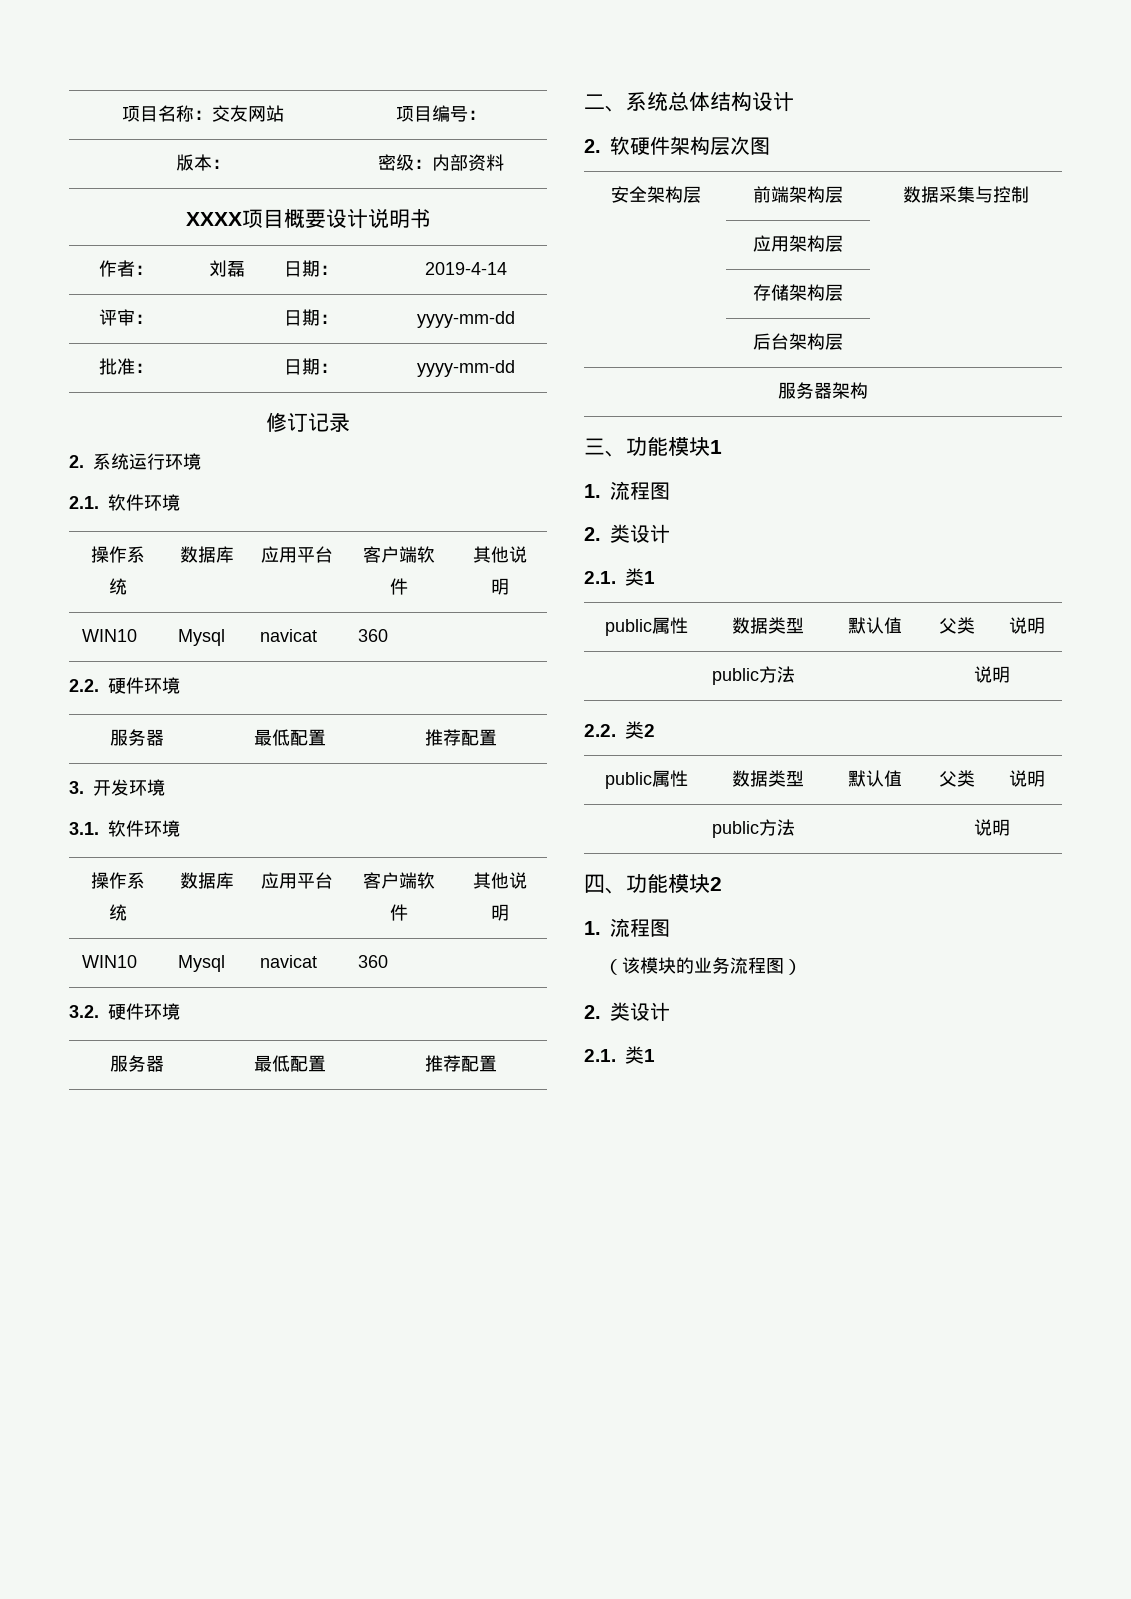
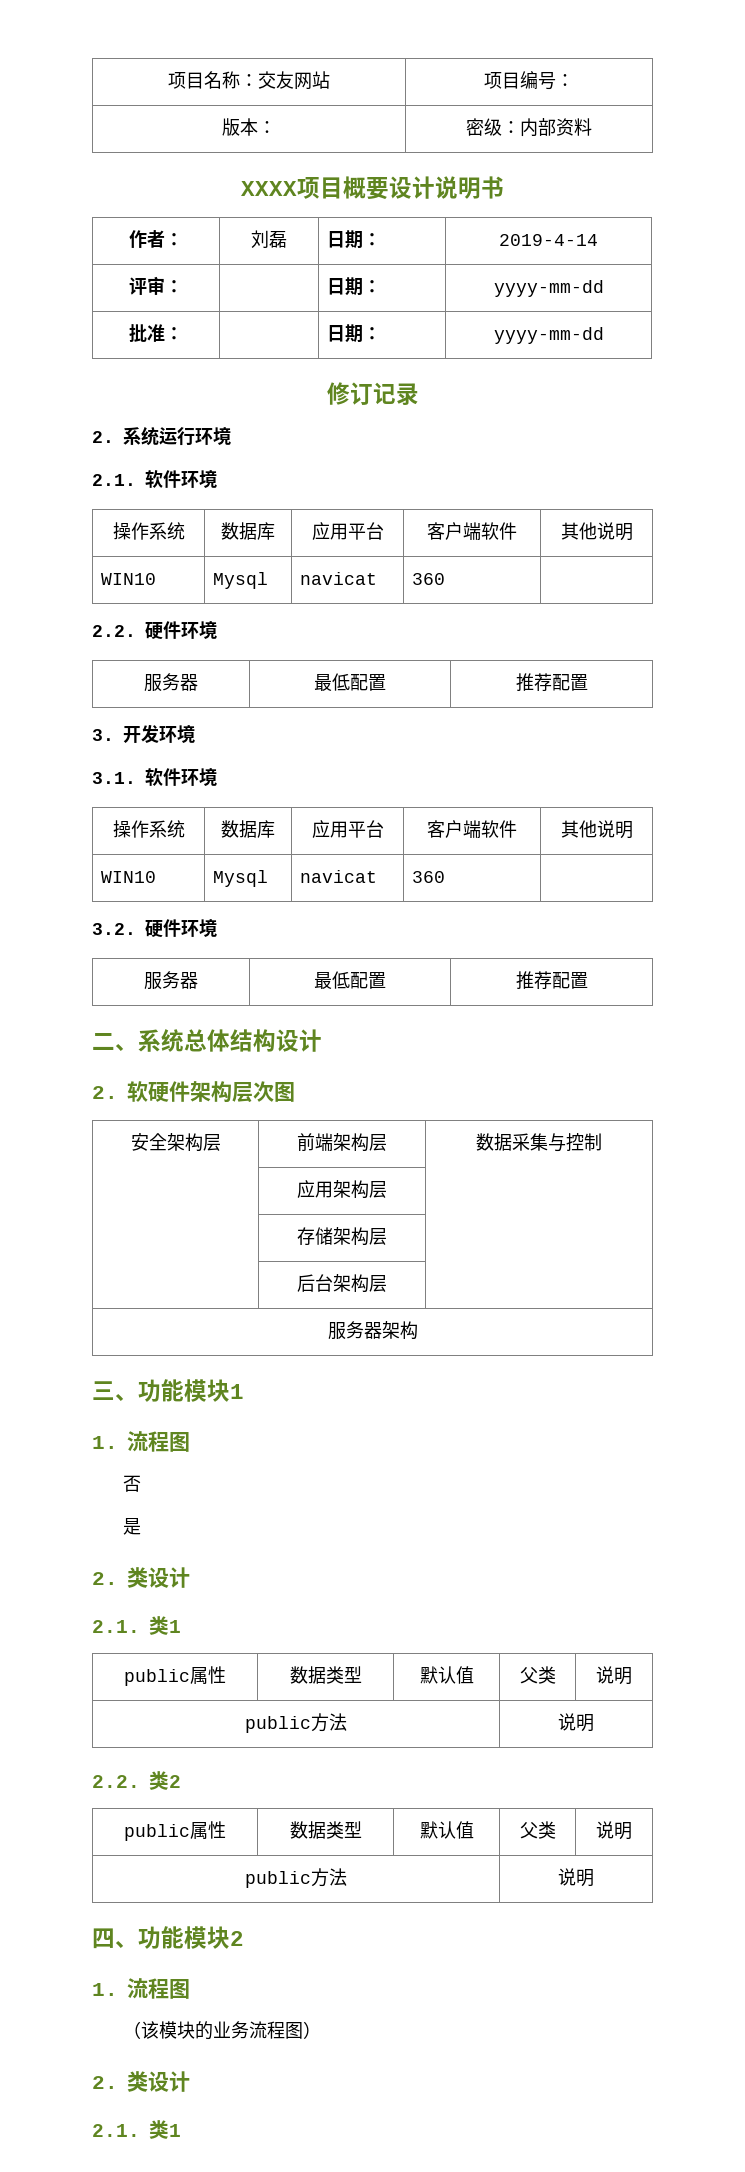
+ 否
+ 是

